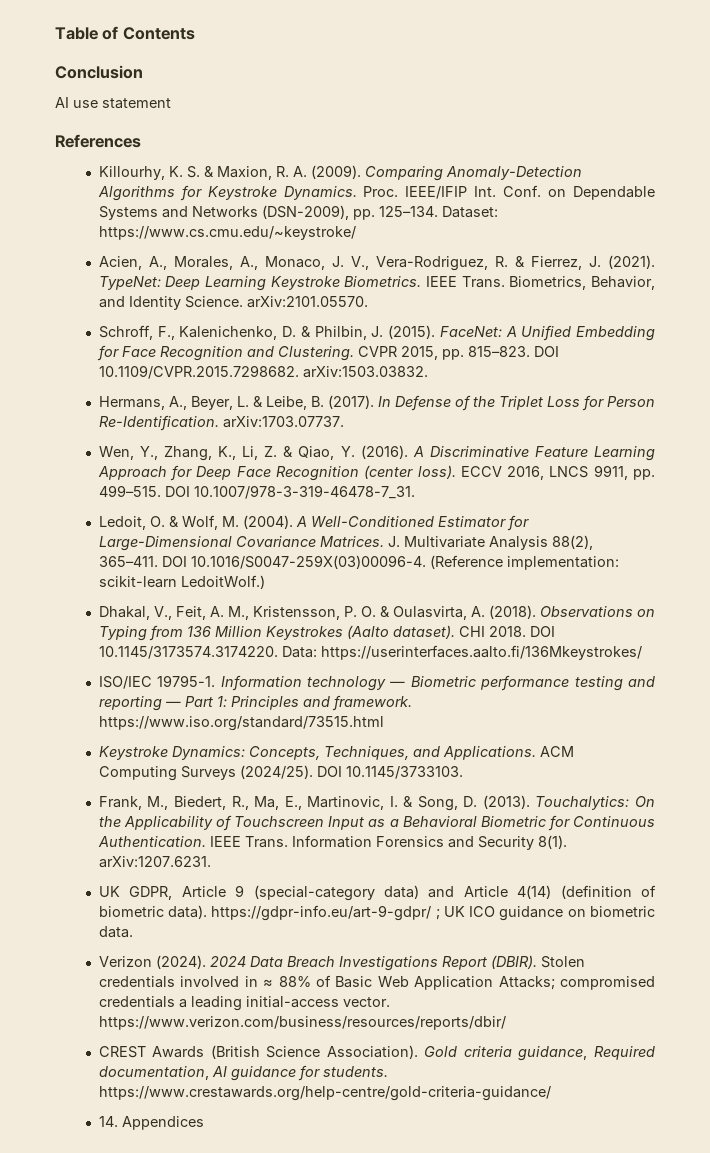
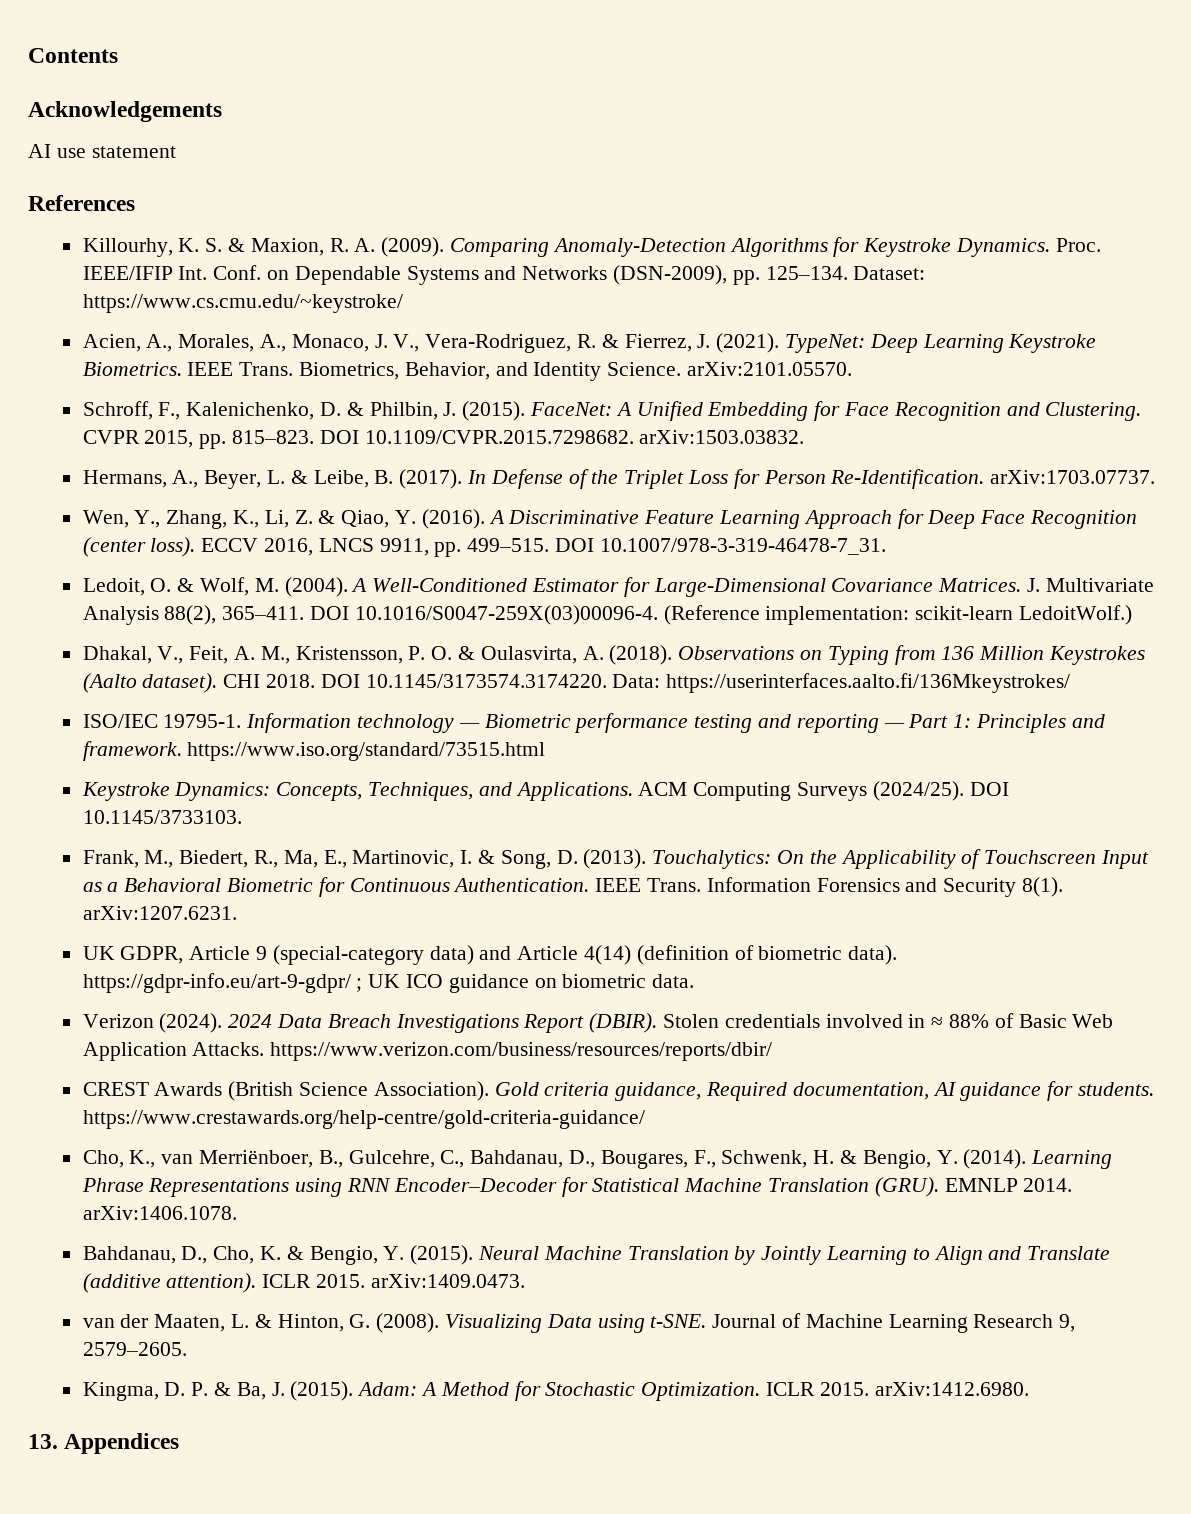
- Table of Contents
+ Contents
- Conclusion
+ Acknowledgements
- Stolen credentials involved in ≈ 88% of Basic Web Application Attacks; compromised credentials a leading initial-access vector. https://www.verizon.com/business/resources/reports/dbir/
+ Stolen credentials involved in ≈ 88% of Basic Web Application Attacks. https://www.verizon.com/business/resources/reports/dbir/
- 14. Appendices
+ Cho, K., van Merriënboer, B., Gulcehre, C., Bahdanau, D., Bougares, F., Schwenk, H. & Bengio, Y. (2014). Learning Phrase Representations using RNN Encoder–Decoder for Statistical Machine Translation (GRU). EMNLP 2014. arXiv:1406.1078.
+ Bahdanau, D., Cho, K. & Bengio, Y. (2015). Neural Machine Translation by Jointly Learning to Align and Translate (additive attention). ICLR 2015. arXiv:1409.0473.
+ van der Maaten, L. & Hinton, G. (2008). Visualizing Data using t-SNE. Journal of Machine Learning Research 9, 2579–2605.
+ Kingma, D. P. & Ba, J. (2015). Adam: A Method for Stochastic Optimization. ICLR 2015. arXiv:1412.6980.
+ 13. Appendices

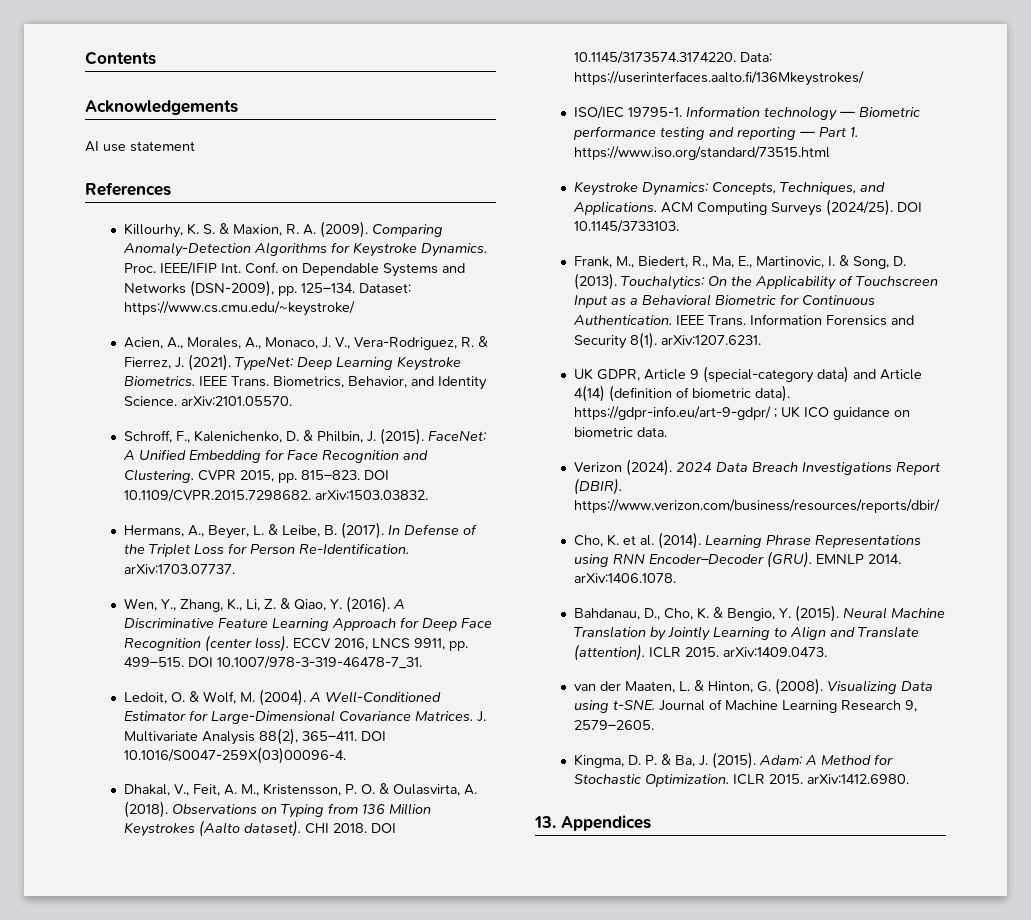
- DOI 10.1016/S0047-259X(03)00096-4. (Reference implementation: scikit-learn LedoitWolf.)
+ DOI 10.1016/S0047-259X(03)00096-4.
- Information technology — Biometric performance testing and reporting — Part 1: Principles and framework. https://www.iso.org/standard/73515.html
+ Information technology — Biometric performance testing and reporting — Part 1. https://www.iso.org/standard/73515.html
- 2024 Data Breach Investigations Report (DBIR). Stolen credentials involved in ≈ 88% of Basic Web Application Attacks. https://www.verizon.com/business/resources/reports/dbir/
- CREST Awards (British Science Association). Gold criteria guidance, Required documentation, AI guidance for students. https://www.crestawards.org/help-centre/gold-criteria-guidance/
- Cho, K., van Merriënboer, B., Gulcehre, C., Bahdanau, D., Bougares, F., Schwenk, H. & Bengio, Y. (2014).
+ 2024 Data Breach Investigations Report (DBIR). https://www.verizon.com/business/resources/reports/dbir/
+ Cho, K. et al. (2014).
- Learning Phrase Representations using RNN Encoder–Decoder for Statistical Machine Translation (GRU).
+ Learning Phrase Representations using RNN Encoder–Decoder (GRU).
- Neural Machine Translation by Jointly Learning to Align and Translate (additive attention).
+ Neural Machine Translation by Jointly Learning to Align and Translate (attention).

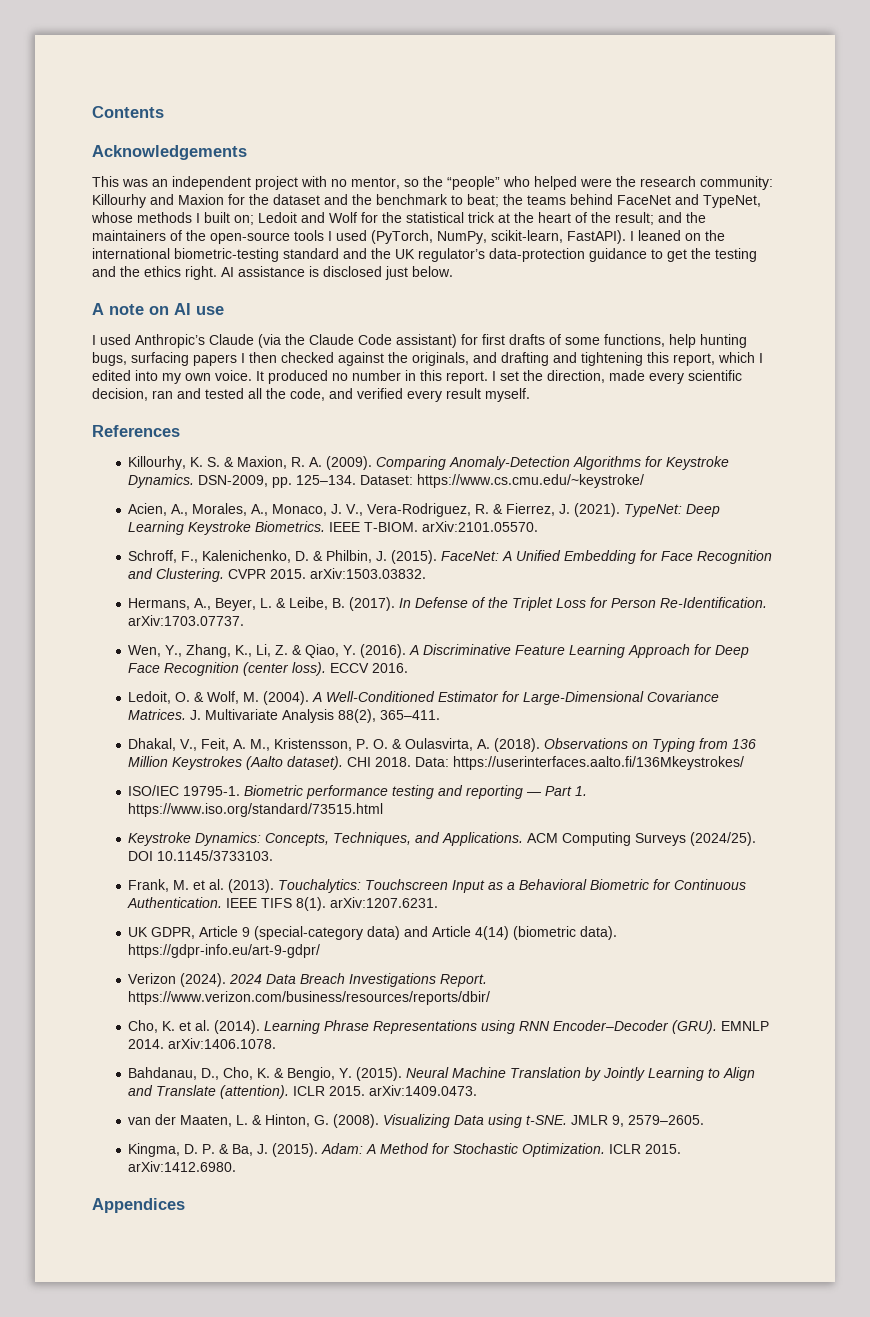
- AI use statement
+ This was an independent project with no mentor, so the “people” who helped were the research community: Killourhy and Maxion for the dataset and the benchmark to beat; the teams behind FaceNet and TypeNet, whose methods I built on; Ledoit and Wolf for the statistical trick at the heart of the result; and the maintainers of the open-source tools I used (PyTorch, NumPy, scikit-learn, FastAPI). I leaned on the international biometric-testing standard and the UK regulator’s data-protection guidance to get the testing and the ethics right. AI assistance is disclosed just below.
+ A note on AI use
+ I used Anthropic’s Claude (via the Claude Code assistant) for first drafts of some functions, help hunting bugs, surfacing papers I then checked against the originals, and drafting and tightening this report, which I edited into my own voice. It produced no number in this report. I set the direction, made every scientific decision, ran and tested all the code, and verified every result myself.
- Proc. IEEE/IFIP Int. Conf. on Dependable Systems and Networks (DSN-2009), pp. 125–134.
+ DSN-2009, pp. 125–134.
- IEEE Trans. Biometrics, Behavior, and Identity Science. arXiv:2101.05570.
+ IEEE T-BIOM. arXiv:2101.05570.
- CVPR 2015, pp. 815–823. DOI 10.1109/CVPR.2015.7298682. arXiv:1503.03832.
+ CVPR 2015. arXiv:1503.03832.
- ECCV 2016, LNCS 9911, pp. 499–515. DOI 10.1007/978-3-319-46478-7_31.
+ ECCV 2016.
- DOI 10.1016/S0047-259X(03)00096-4.
- DOI 10.1145/3173574.3174220. Data: https://userinterfaces.aalto.fi/136Mkeystrokes/
+ Data: https://userinterfaces.aalto.fi/136Mkeystrokes/
- Information technology — Biometric performance testing and reporting — Part 1. https://www.iso.org/standard/73515.html
+ Biometric performance testing and reporting — Part 1. https://www.iso.org/standard/73515.html
- Frank, M., Biedert, R., Ma, E., Martinovic, I. & Song, D. (2013). Touchalytics: On the Applicability of Touchscreen Input as a Behavioral Biometric for Continuous Authentication.
+ Frank, M. et al. (2013). Touchalytics: Touchscreen Input as a Behavioral Biometric for Continuous Authentication.
- IEEE Trans. Information Forensics and Security 8(1). arXiv:1207.6231.
+ IEEE TIFS 8(1). arXiv:1207.6231.
- UK GDPR, Article 9 (special-category data) and Article 4(14) (definition of biometric data). https://gdpr-info.eu/art-9-gdpr/ ; UK ICO guidance on biometric data.
+ UK GDPR, Article 9 (special-category data) and Article 4(14) (biometric data). https://gdpr-info.eu/art-9-gdpr/
- 2024 Data Breach Investigations Report (DBIR). https://www.verizon.com/business/resources/reports/dbir/
+ 2024 Data Breach Investigations Report. https://www.verizon.com/business/resources/reports/dbir/
- Journal of Machine Learning Research 9, 2579–2605.
+ JMLR 9, 2579–2605.
- 13. Appendices
+ Appendices

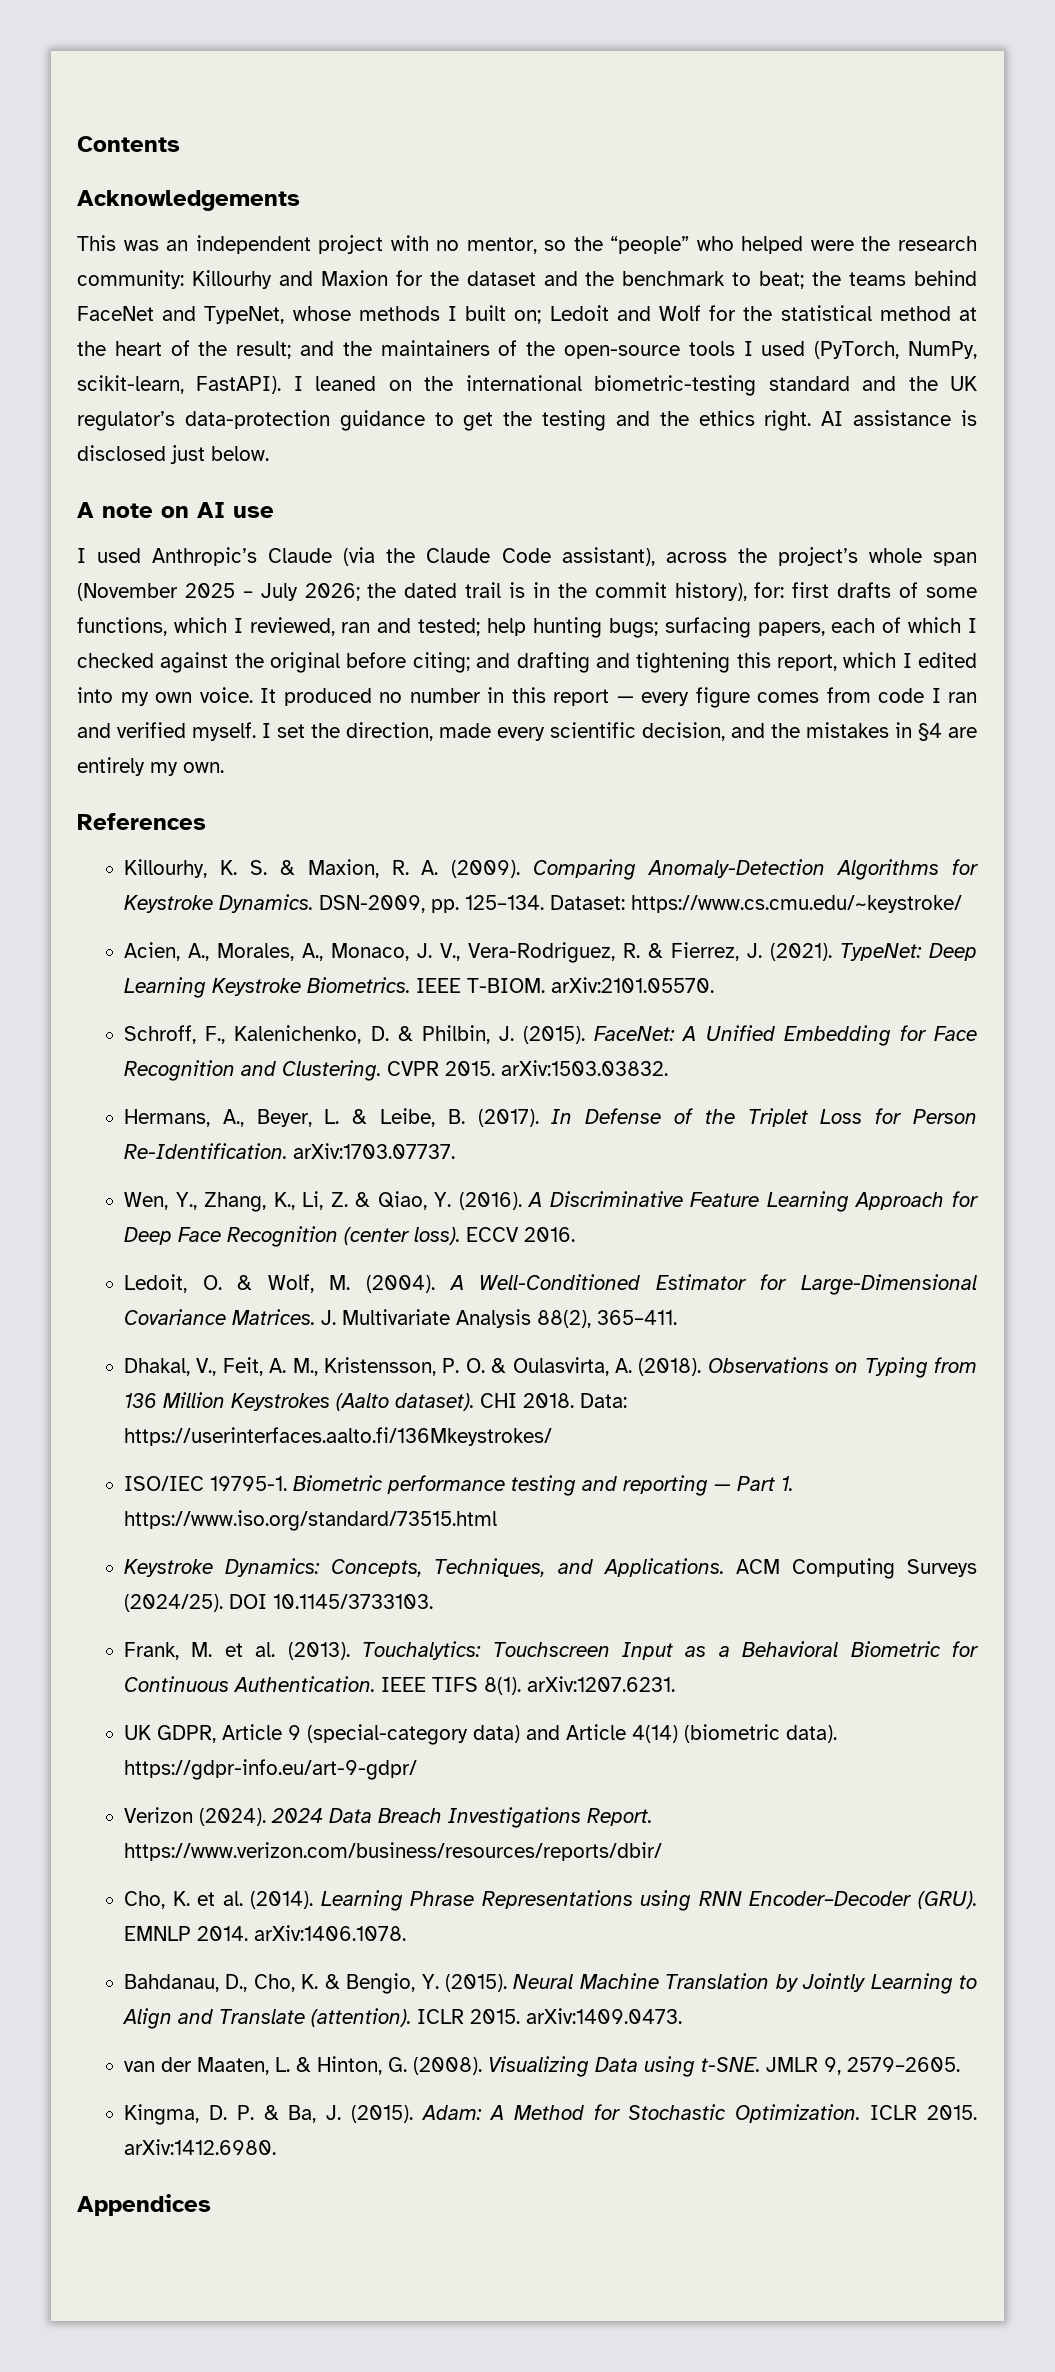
- Ledoit and Wolf for the statistical trick at the heart of the result;
+ Ledoit and Wolf for the statistical method at the heart of the result;
- I used Anthropic’s Claude (via the Claude Code assistant) for first drafts of some functions, help hunting bugs, surfacing papers I then checked against the originals, and drafting and tightening this report, which I edited into my own voice.
+ I used Anthropic’s Claude (via the Claude Code assistant), across the project’s whole span (November 2025 – July 2026; the dated trail is in the commit history), for: first drafts of some functions, which I reviewed, ran and tested; help hunting bugs; surfacing papers, each of which I checked against the original before citing; and drafting and tightening this report, which I edited into my own voice.
- It produced no number in this report.
+ It produced no number in this report — every figure comes from code I ran and verified myself.
- I set the direction, made every scientific decision, ran and tested all the code, and verified every result myself.
+ I set the direction, made every scientific decision, and the mistakes in §4 are entirely my own.

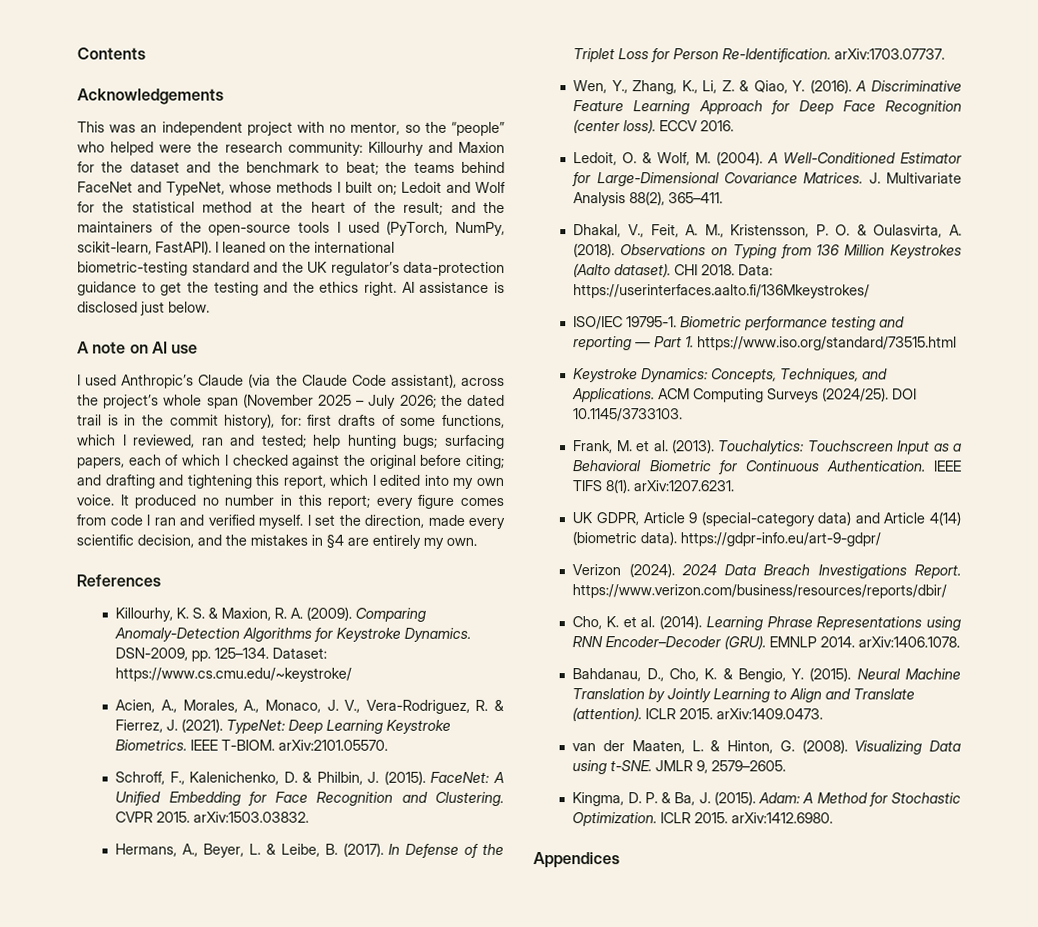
- It produced no number in this report — every figure comes from code I ran and verified myself.
+ It produced no number in this report; every figure comes from code I ran and verified myself.

